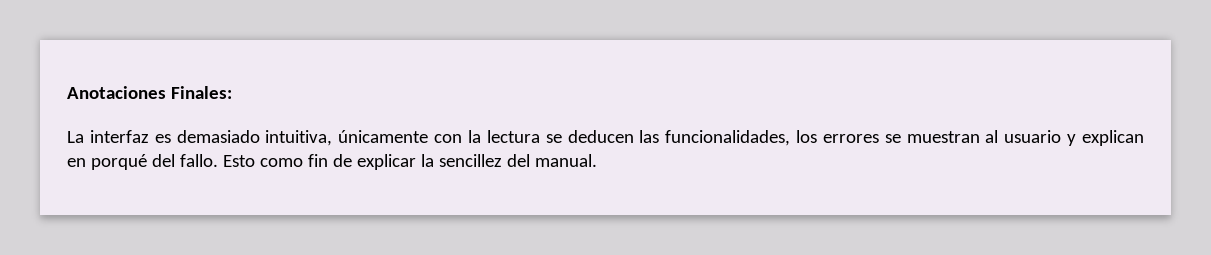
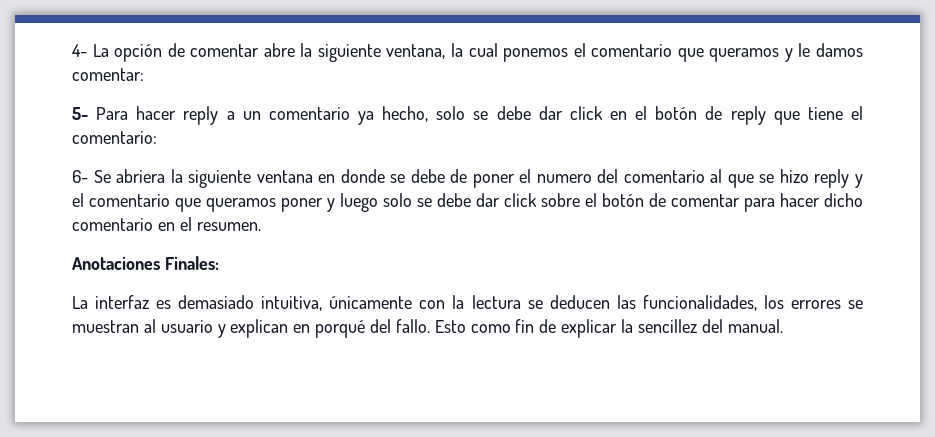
+ 4- La opción de comentar abre la siguiente ventana, la cual ponemos el comentario que queramos y le damos comentar:
+ 5- Para hacer reply a un comentario ya hecho, solo se debe dar click en el botón de reply que tiene el comentario:
+ 6- Se abriera la siguiente ventana en donde se debe de poner el numero del comentario al que se hizo reply y el comentario que queramos poner y luego solo se debe dar click sobre el botón de comentar para hacer dicho comentario en el resumen.

